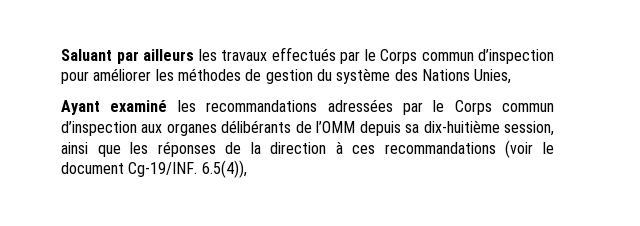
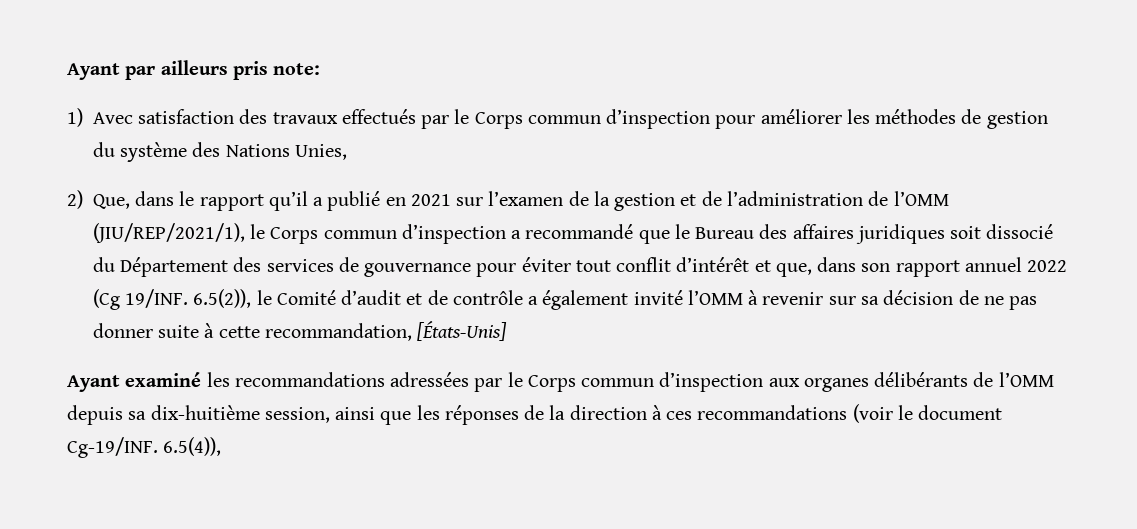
- Saluant par ailleurs les travaux effectués par le Corps commun d’inspection pour améliorer les méthodes de gestion du système des Nations Unies,
+ Ayant par ailleurs pris note:
+ 1) Avec satisfaction des travaux effectués par le Corps commun d’inspection pour améliorer les méthodes de gestion du système des Nations Unies,
+ 2) Que, dans le rapport qu’il a publié en 2021 sur l’examen de la gestion et de l’administration de l’OMM (JIU/REP/2021/1), le Corps commun d’inspection a recommandé que le Bureau des affaires juridiques soit dissocié du Département des services de gouvernance pour éviter tout conflit d’intérêt et que, dans son rapport annuel 2022 (Cg 19/INF. 6.5(2)), le Comité d’audit et de contrôle a également invité l’OMM à revenir sur sa décision de ne pas donner suite à cette recommandation, [États-Unis]

